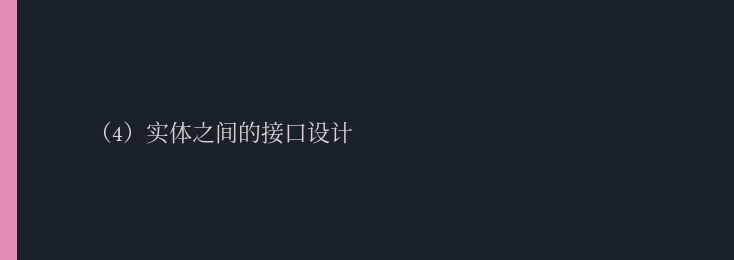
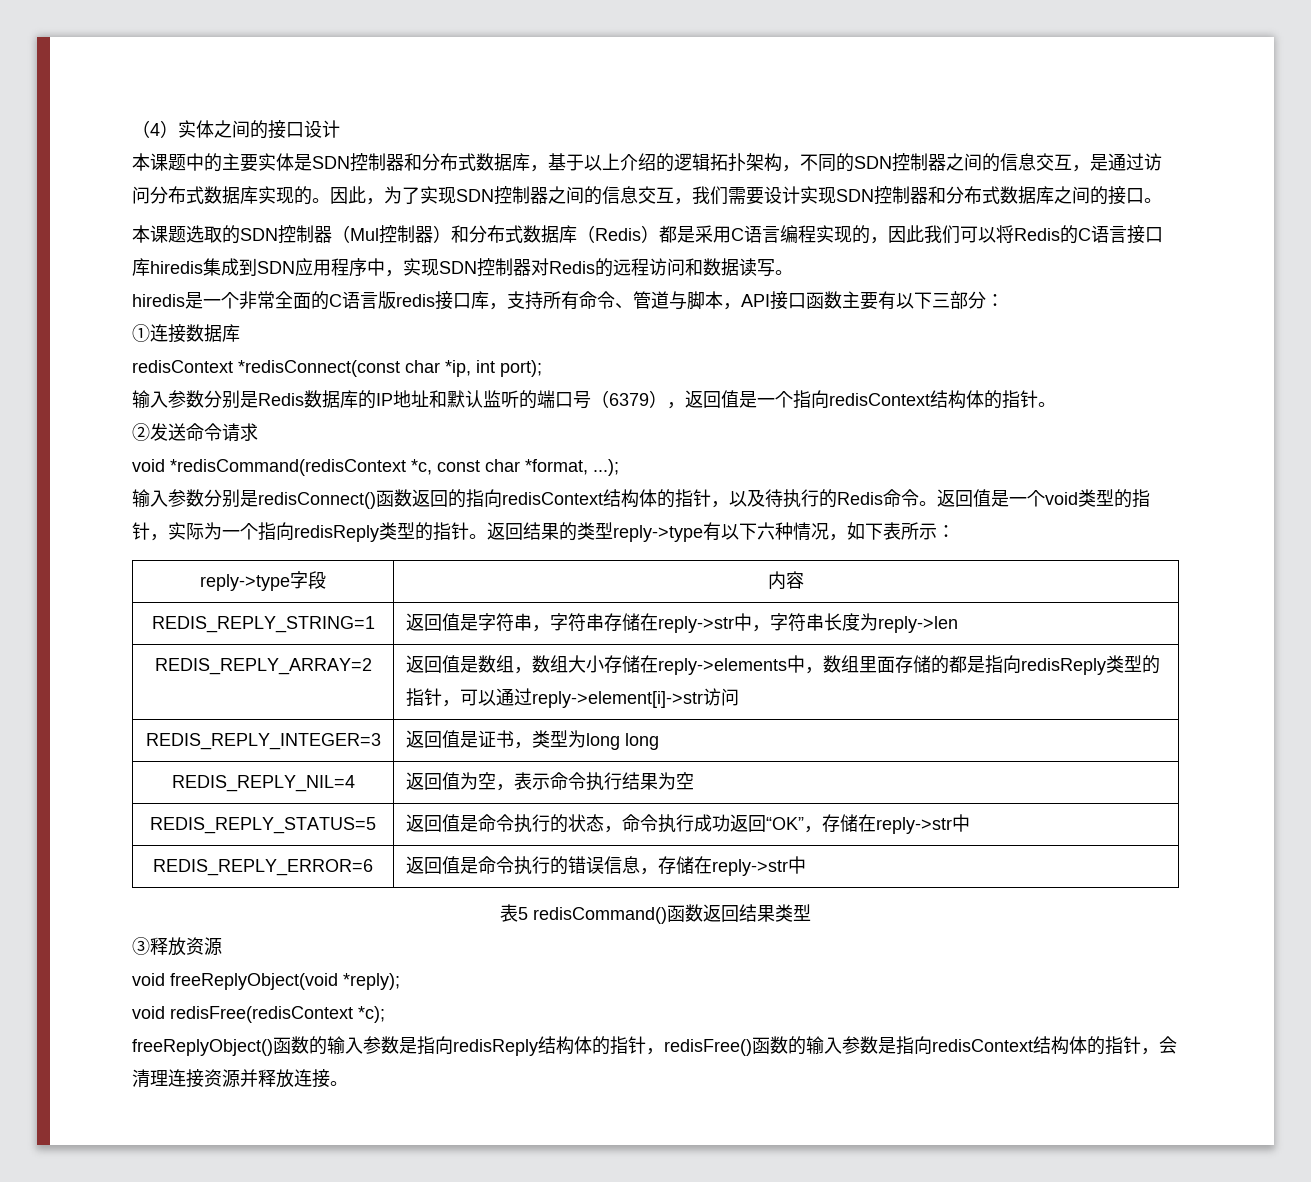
+ 本课题中的主要实体是SDN控制器和分布式数据库，基于以上介绍的逻辑拓扑架构，不同的SDN控制器之间的信息交互，是通过访问分布式数据库实现的。因此，为了实现SDN控制器之间的信息交互，我们需要设计实现SDN控制器和分布式数据库之间的接口。
+ 本课题选取的SDN控制器（Mul控制器）和分布式数据库（Redis）都是采用C语言编程实现的，因此我们可以将Redis的C语言接口库hiredis集成到SDN应用程序中，实现SDN控制器对Redis的远程访问和数据读写。
+ hiredis是一个非常全面的C语言版redis接口库，支持所有命令、管道与脚本，API接口函数主要有以下三部分：
+ ①连接数据库
+ redisContext *redisConnect(const char *ip, int port);
+ 输入参数分别是Redis数据库的IP地址和默认监听的端口号（6379），返回值是一个指向redisContext结构体的指针。
+ ②发送命令请求
+ void *redisCommand(redisContext *c, const char *format, ...);
+ 输入参数分别是redisConnect()函数返回的指向redisContext结构体的指针，以及待执行的Redis命令。返回值是一个void类型的指针，实际为一个指向redisReply类型的指针。返回结果的类型reply->type有以下六种情况，如下表所示：
+ reply->type字段 | 内容
+ REDIS_REPLY_STRING=1 | 返回值是字符串，字符串存储在reply->str中，字符串长度为reply->len
+ REDIS_REPLY_ARRAY=2 | 返回值是数组，数组大小存储在reply->elements中，数组里面存储的都是指向redisReply类型的指针，可以通过reply->element[i]->str访问
+ REDIS_REPLY_INTEGER=3 | 返回值是证书，类型为long long
+ REDIS_REPLY_NIL=4 | 返回值为空，表示命令执行结果为空
+ REDIS_REPLY_STATUS=5 | 返回值是命令执行的状态，命令执行成功返回“OK”，存储在reply->str中
+ REDIS_REPLY_ERROR=6 | 返回值是命令执行的错误信息，存储在reply->str中
+ 表5 redisCommand()函数返回结果类型
+ ③释放资源
+ void freeReplyObject(void *reply);
+ void redisFree(redisContext *c);
+ freeReplyObject()函数的输入参数是指向redisReply结构体的指针，redisFree()函数的输入参数是指向redisContext结构体的指针，会清理连接资源并释放连接。

